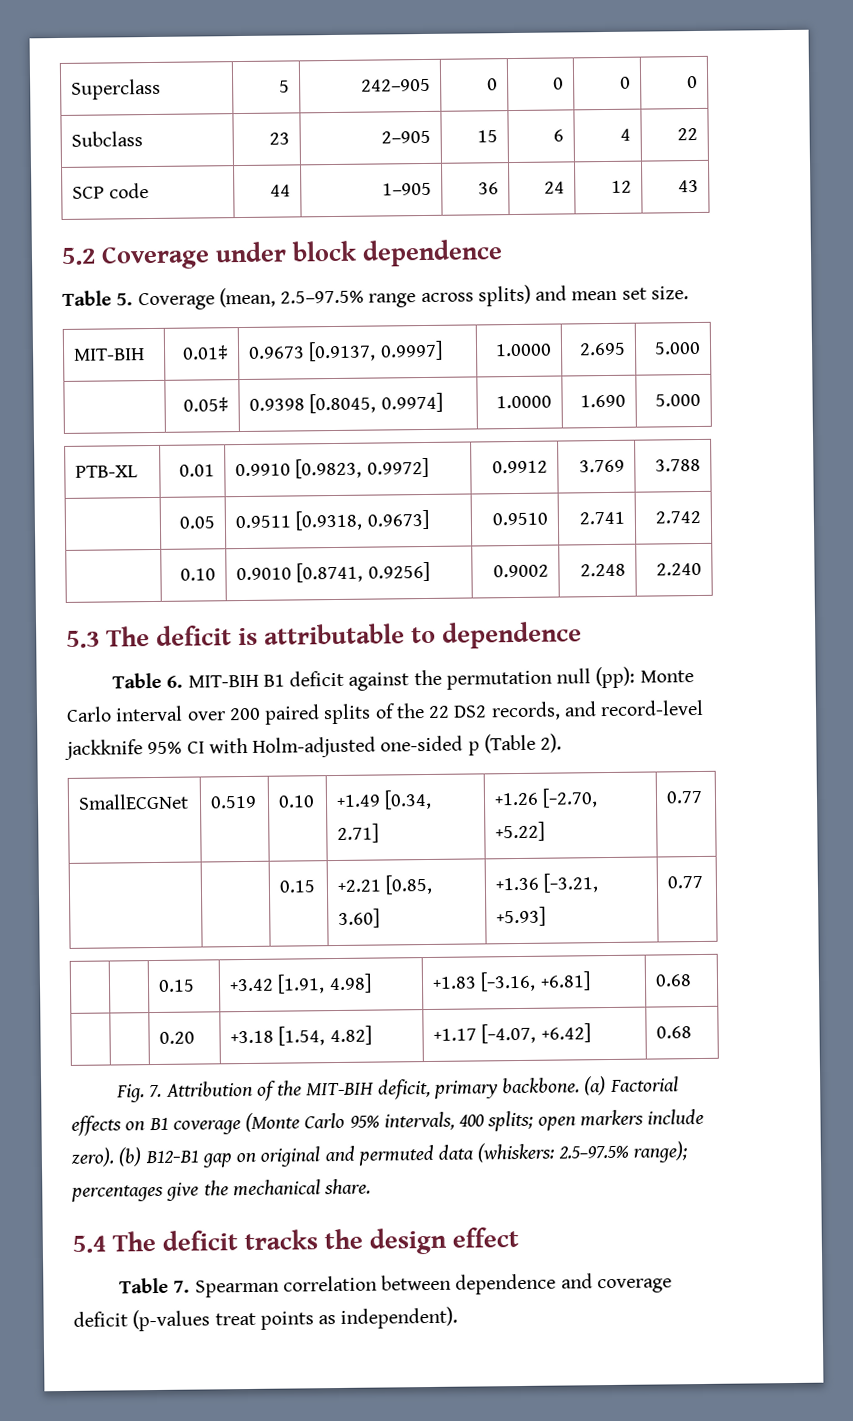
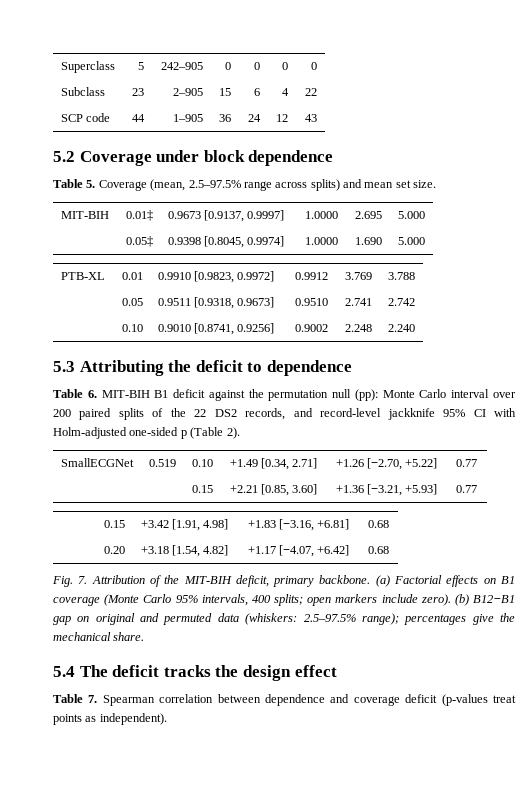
- 5.3 The deficit is attributable to dependence
+ 5.3 Attributing the deficit to dependence

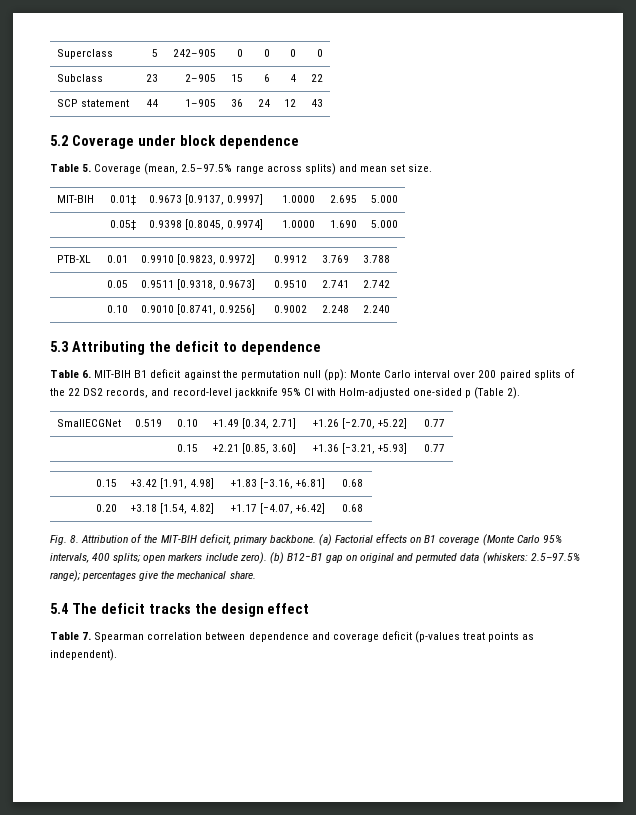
- SCP code | 44 | 1–905 | 36 | 24 | 12 | 43
+ SCP statement | 44 | 1–905 | 36 | 24 | 12 | 43
- Fig. 7. Attribution of the MIT-BIH deficit, primary backbone.
+ Fig. 8. Attribution of the MIT-BIH deficit, primary backbone.

